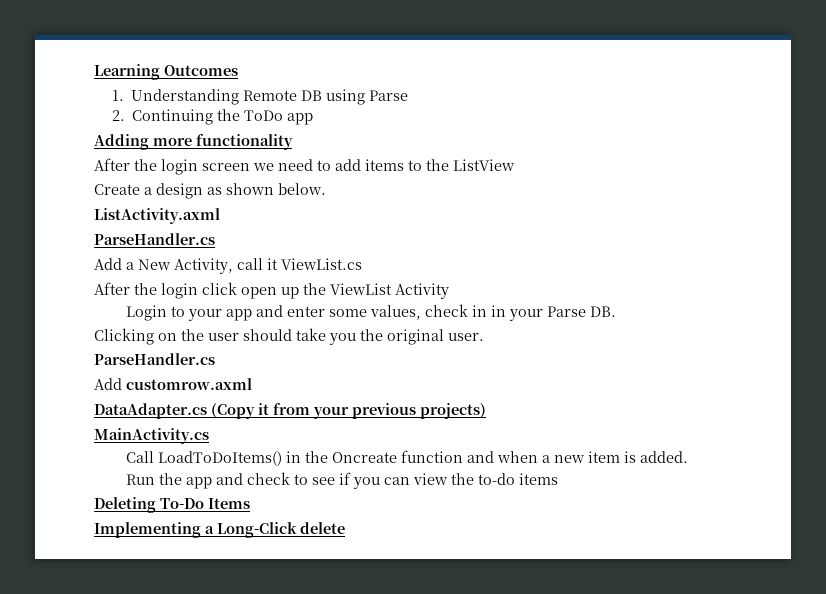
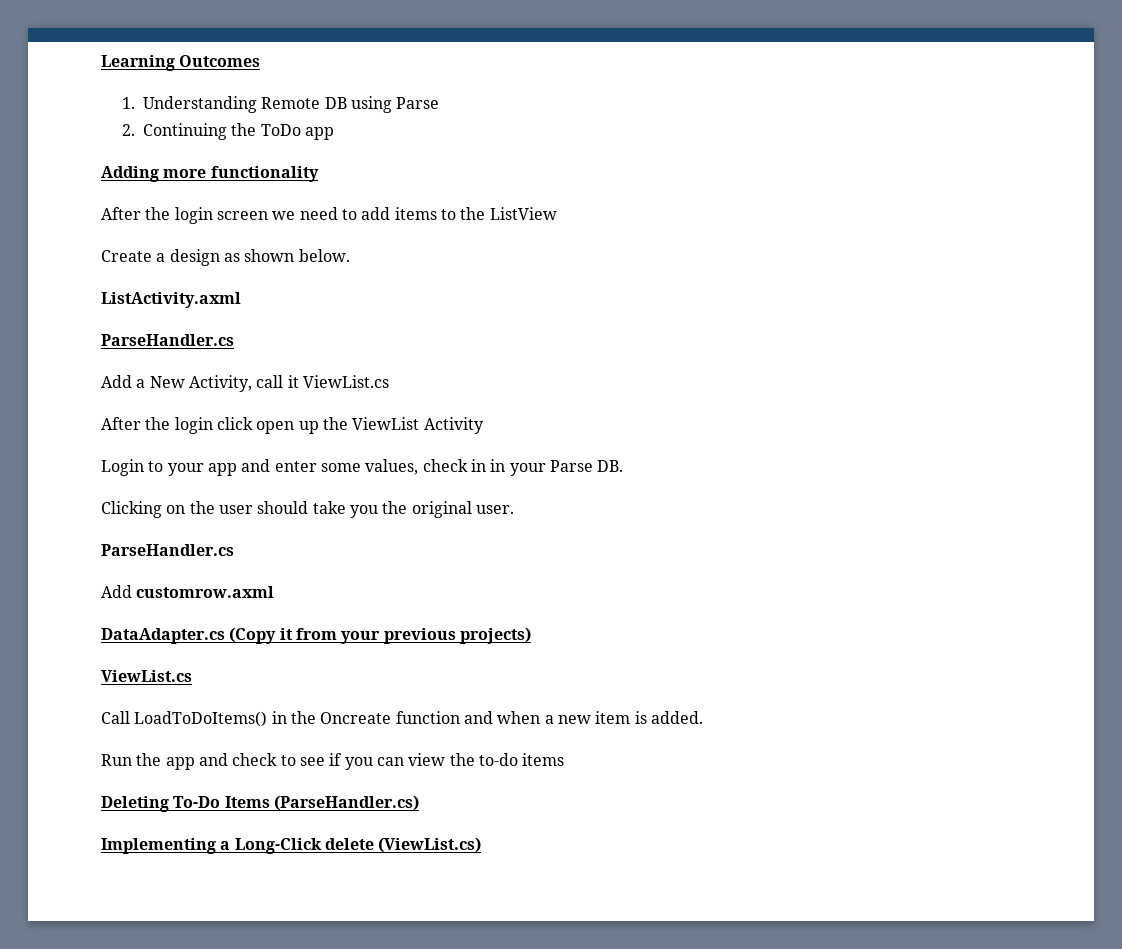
  DataAdapter.cs (Copy it from your previous projects)
- MainActivity.cs
+ ViewList.cs
- Deleting To-Do Items
+ Deleting To-Do Items (ParseHandler.cs)
- Implementing a Long-Click delete
+ Implementing a Long-Click delete (ViewList.cs)

